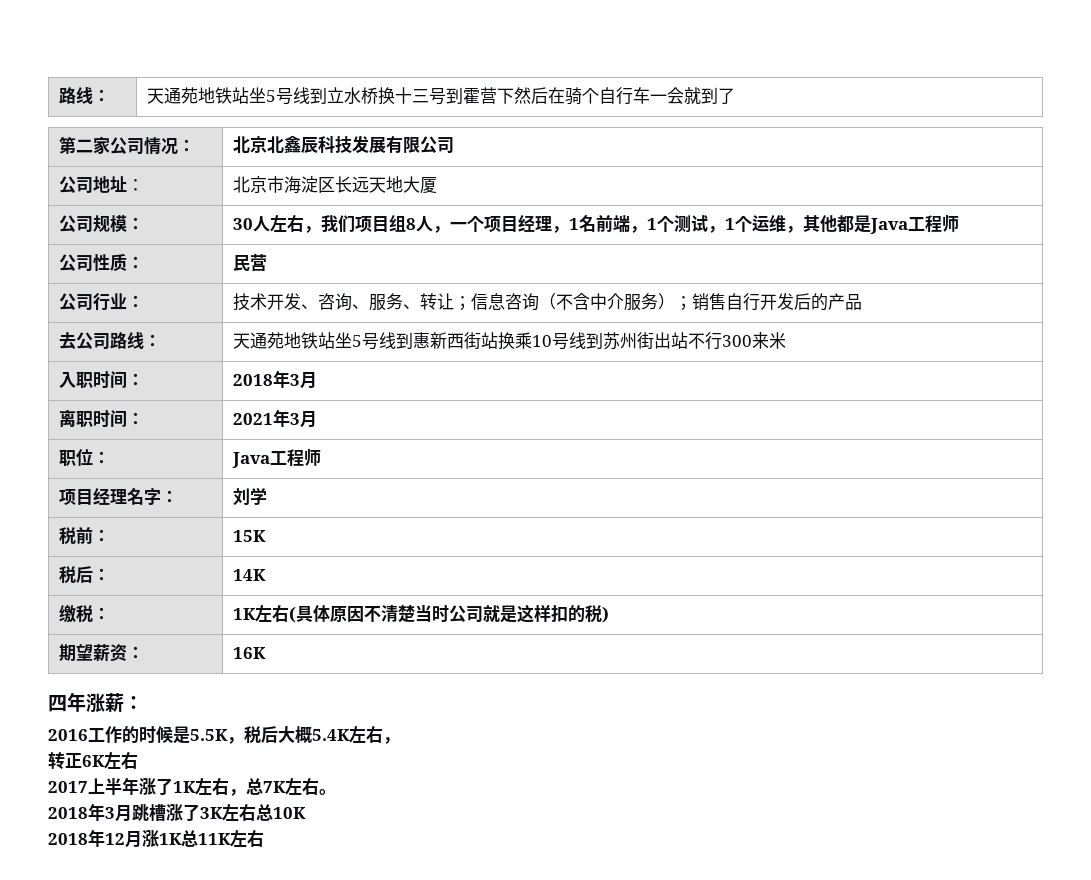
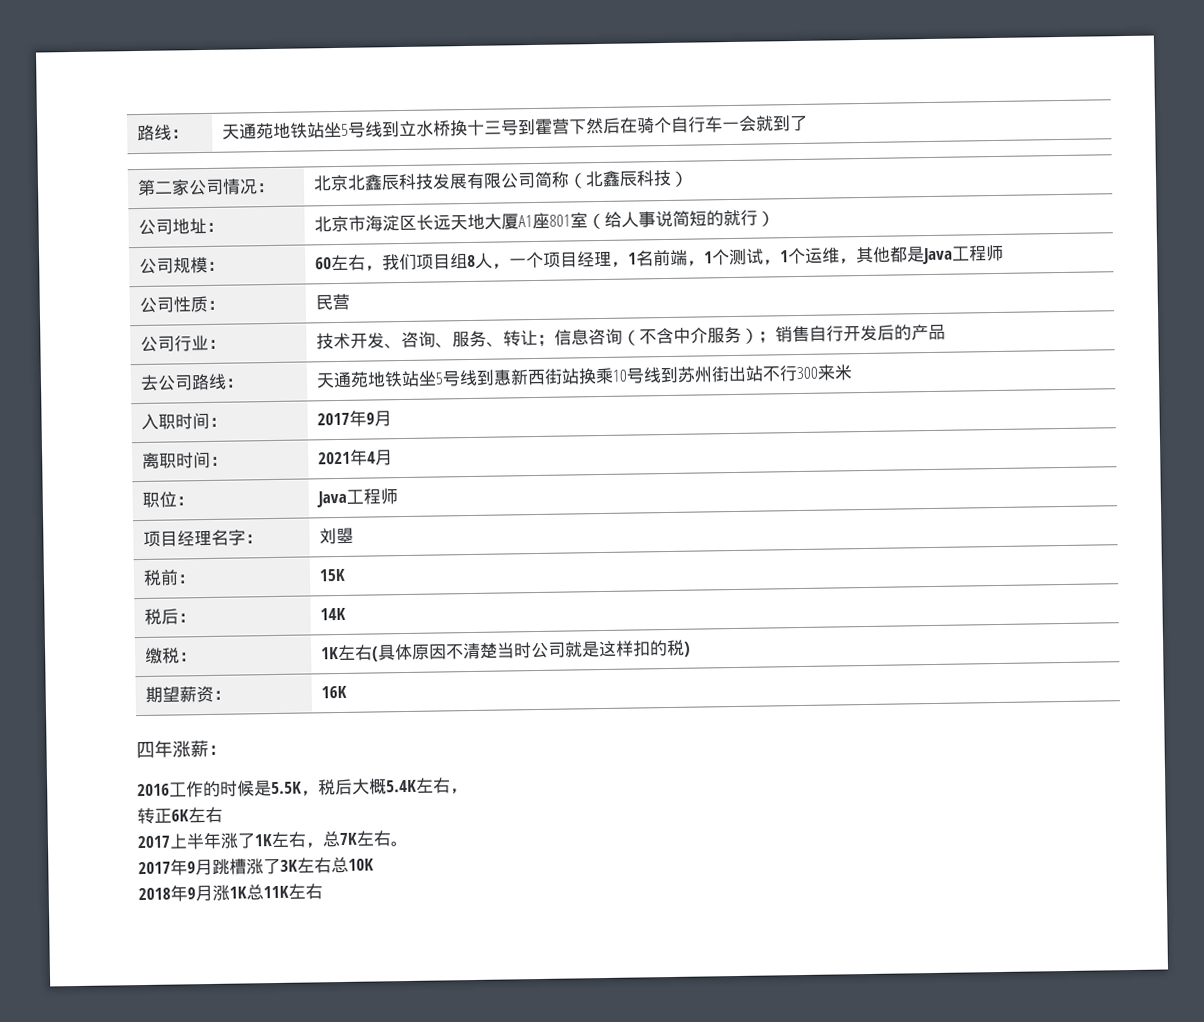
- 第二家公司情况： | 北京北鑫辰科技发展有限公司
+ 第二家公司情况： | 北京北鑫辰科技发展有限公司简称（北鑫辰科技）
- 公司地址： | 北京市海淀区长远天地大厦
+ 公司地址： | 北京市海淀区长远天地大厦A1座801室（给人事说简短的就行）
- 公司规模： | 30人左右，我们项目组8人，一个项目经理，1名前端，1个测试，1个运维，其他都是Java工程师
+ 公司规模： | 60左右，我们项目组8人，一个项目经理，1名前端，1个测试，1个运维，其他都是Java工程师
- 入职时间： | 2018年3月
+ 入职时间： | 2017年9月
- 离职时间： | 2021年3月
+ 离职时间： | 2021年4月
- 项目经理名字： | 刘学
+ 项目经理名字： | 刘曌
- 2018年3月跳槽涨了3K左右总10K
+ 2017年9月跳槽涨了3K左右总10K
- 2018年12月涨1K总11K左右
+ 2018年9月涨1K总11K左右

